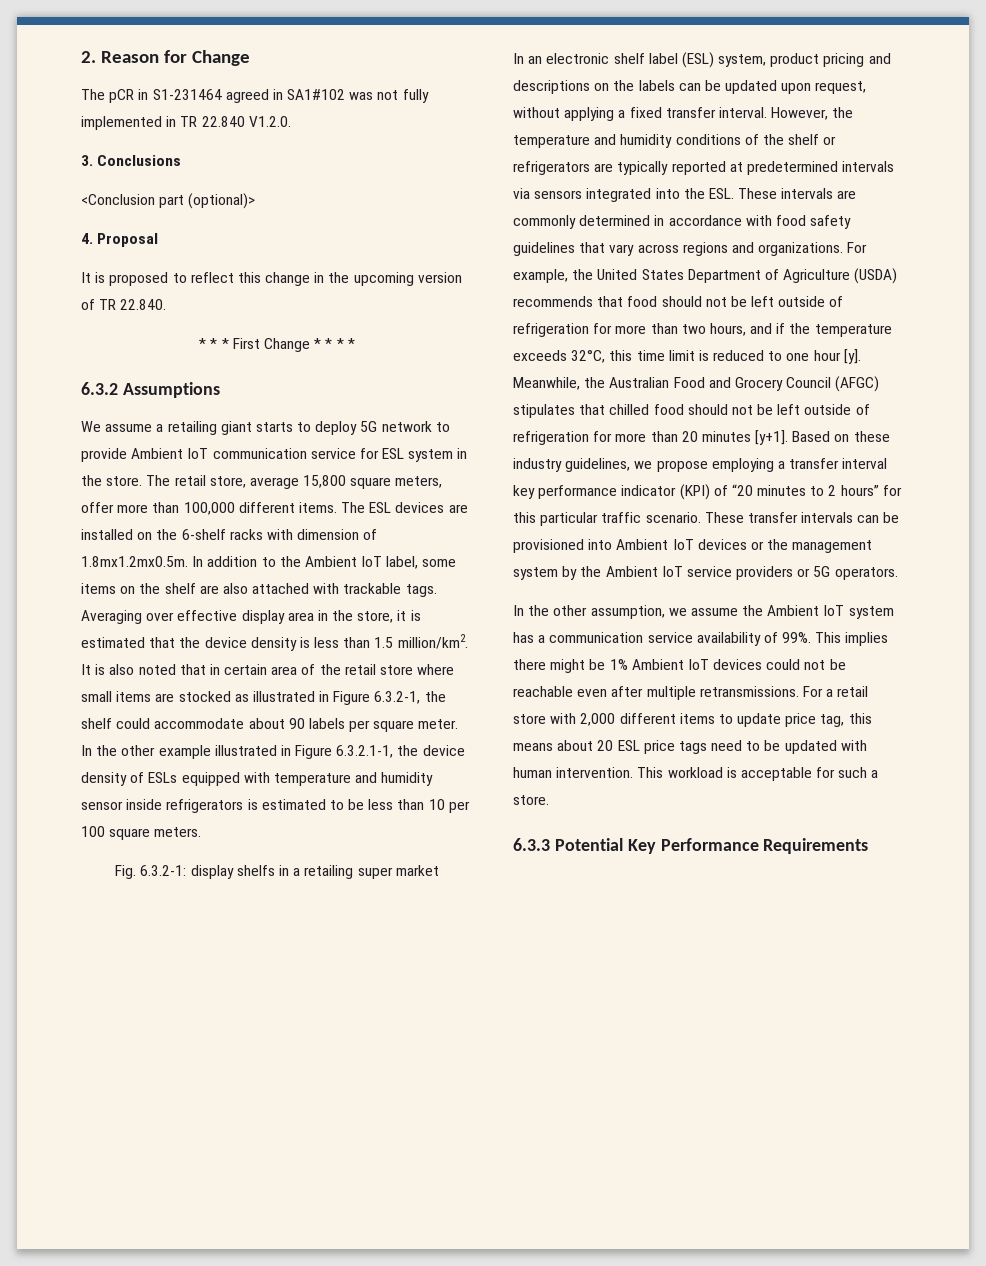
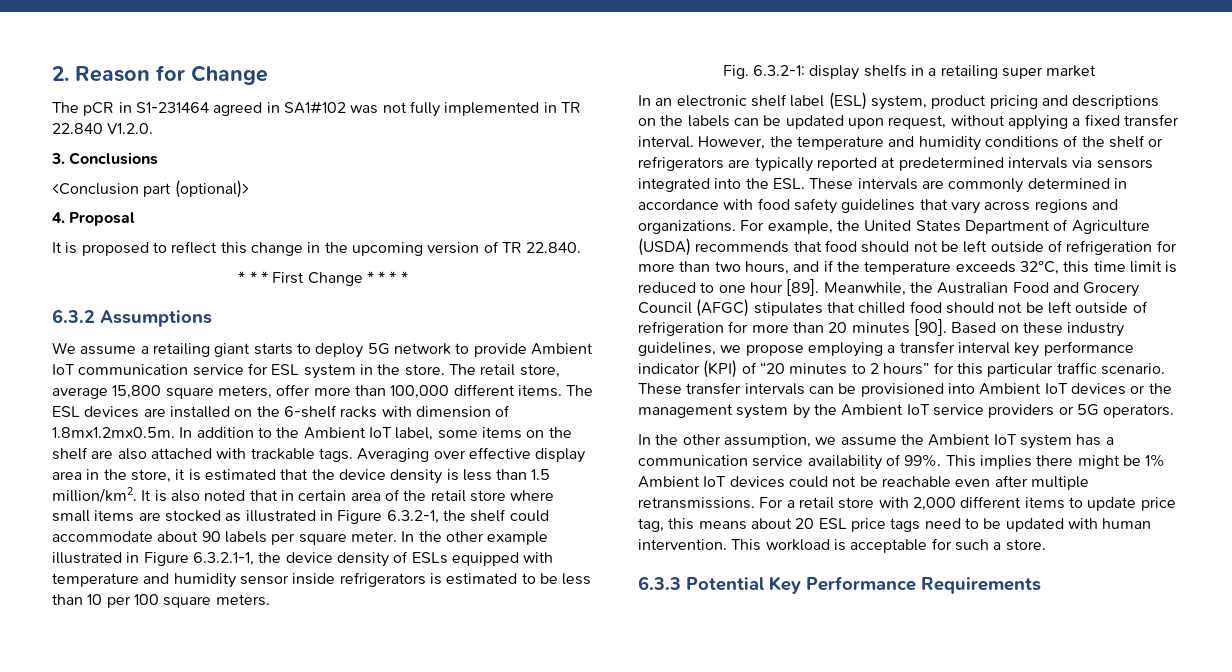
- For example, the United States Department of Agriculture (USDA) recommends that food should not be left outside of refrigeration for more than two hours, and if the temperature exceeds 32°C, this time limit is reduced to one hour [y].
+ For example, the United States Department of Agriculture (USDA) recommends that food should not be left outside of refrigeration for more than two hours, and if the temperature exceeds 32°C, this time limit is reduced to one hour [89].
- Meanwhile, the Australian Food and Grocery Council (AFGC) stipulates that chilled food should not be left outside of refrigeration for more than 20 minutes [y+1].
+ Meanwhile, the Australian Food and Grocery Council (AFGC) stipulates that chilled food should not be left outside of refrigeration for more than 20 minutes [90].

